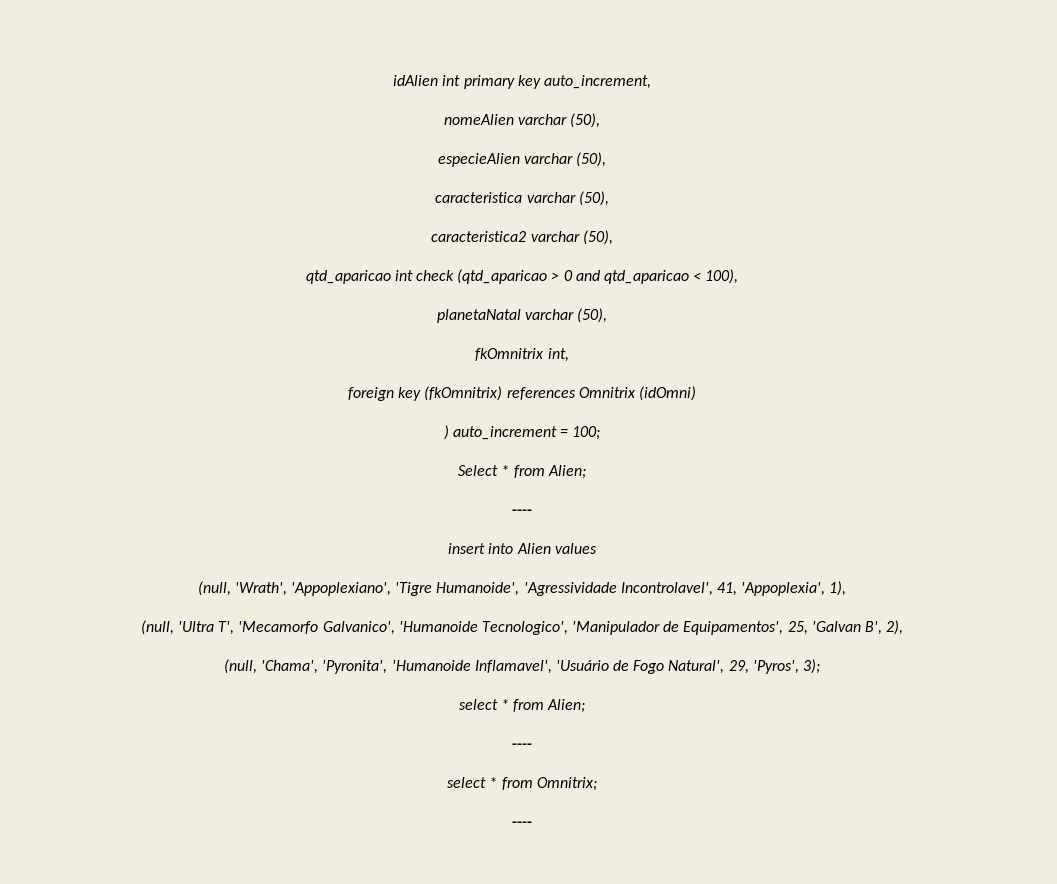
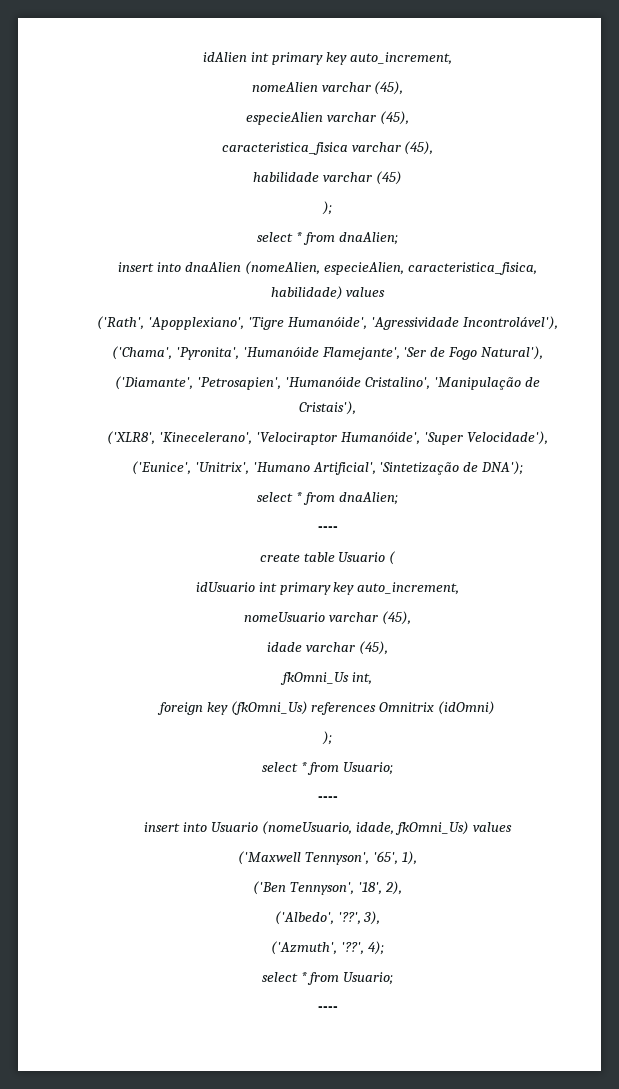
- nomeAlien varchar (50),
+ nomeAlien varchar (45),
- especieAlien varchar (50),
- caracteristica varchar (50),
- caracteristica2 varchar (50),
- qtd_aparicao int check (qtd_aparicao > 0 and qtd_aparicao < 100),
- planetaNatal varchar (50),
- fkOmnitrix int,
+ especieAlien varchar (45),
+ caracteristica_fisica varchar (45),
+ habilidade varchar (45)
+ );
+ select * from dnaAlien;
+ insert into dnaAlien (nomeAlien, especieAlien, caracteristica_fisica, habilidade) values
+ ('Rath', 'Apopplexiano', 'Tigre Humanóide', 'Agressividade Incontrolável'),
+ ('Chama', 'Pyronita', 'Humanóide Flamejante', 'Ser de Fogo Natural'),
+ ('Diamante', 'Petrosapien', 'Humanóide Cristalino', 'Manipulação de Cristais'),
+ ('XLR8', 'Kinecelerano', 'Velociraptor Humanóide', 'Super Velocidade'),
+ ('Eunice', 'Unitrix', 'Humano Artificial', 'Sintetização de DNA');
+ select * from dnaAlien;
+ ----
+ create table Usuario (
+ idUsuario int primary key auto_increment,
+ nomeUsuario varchar (45),
+ idade varchar (45),
+ fkOmni_Us int,
- foreign key (fkOmnitrix) references Omnitrix (idOmni)
- ) auto_increment = 100;
- Select * from Alien;
+ foreign key (fkOmni_Us) references Omnitrix (idOmni)
+ );
+ select * from Usuario;
- insert into Alien values
- (null, 'Wrath', 'Appoplexiano', 'Tigre Humanoide', 'Agressividade Incontrolavel', 41, 'Appoplexia', 1),
- (null, 'Ultra T', 'Mecamorfo Galvanico', 'Humanoide Tecnologico', 'Manipulador de Equipamentos', 25, 'Galvan B', 2),
- (null, 'Chama', 'Pyronita', 'Humanoide Inflamavel', 'Usuário de Fogo Natural', 29, 'Pyros', 3);
- select * from Alien;
- ----
- select * from Omnitrix;
+ insert into Usuario (nomeUsuario, idade, fkOmni_Us) values
+ ('Maxwell Tennyson', '65', 1),
+ ('Ben Tennyson', '18', 2),
+ ('Albedo', '??', 3),
+ ('Azmuth', '??', 4);
+ select * from Usuario;

